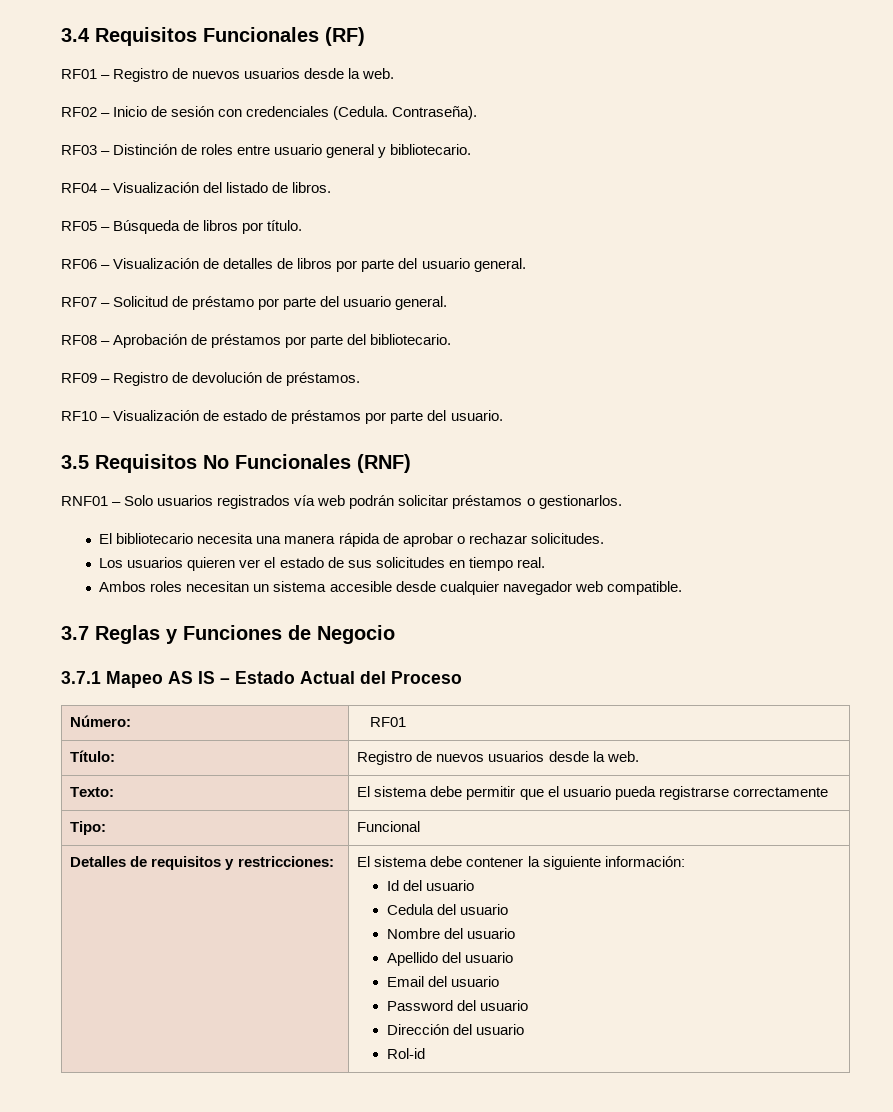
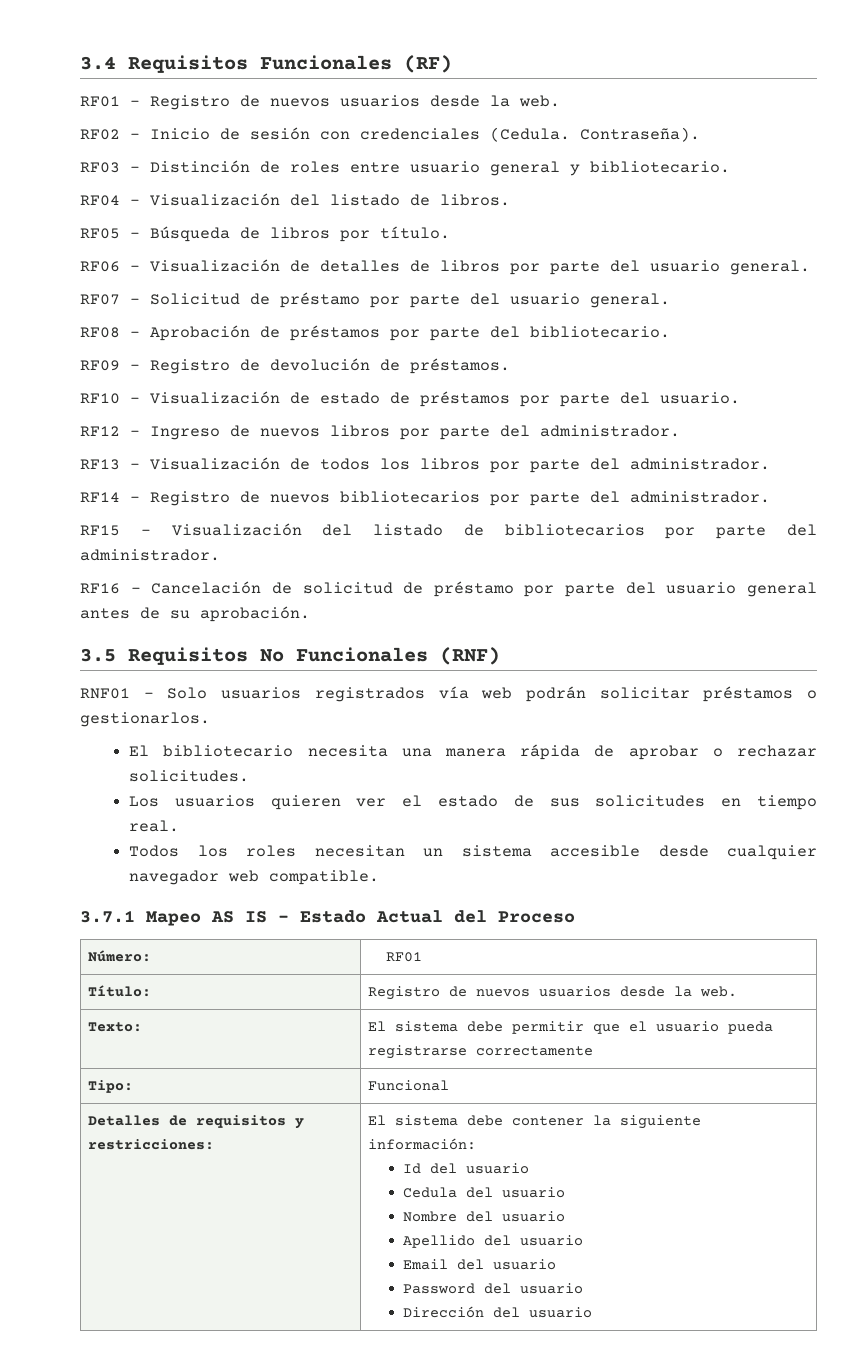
+ RF12 – Ingreso de nuevos libros por parte del administrador.
+ RF13 – Visualización de todos los libros por parte del administrador.
+ RF14 – Registro de nuevos bibliotecarios por parte del administrador.
+ RF15 – Visualización del listado de bibliotecarios por parte del administrador.
+ RF16 – Cancelación de solicitud de préstamo por parte del usuario general antes de su aprobación.
- Ambos roles necesitan un sistema accesible desde cualquier navegador web compatible.
+ Todos los roles necesitan un sistema accesible desde cualquier navegador web compatible.
- 3.7 Reglas y Funciones de Negocio
  Detalles de requisitos y restricciones: | El sistema debe contener la siguiente información:
  Id del usuario
  Cedula del usuario
  Nombre del usuario
  Apellido del usuario
  Email del usuario
  Password del usuario
  Dirección del usuario
- Rol-id

